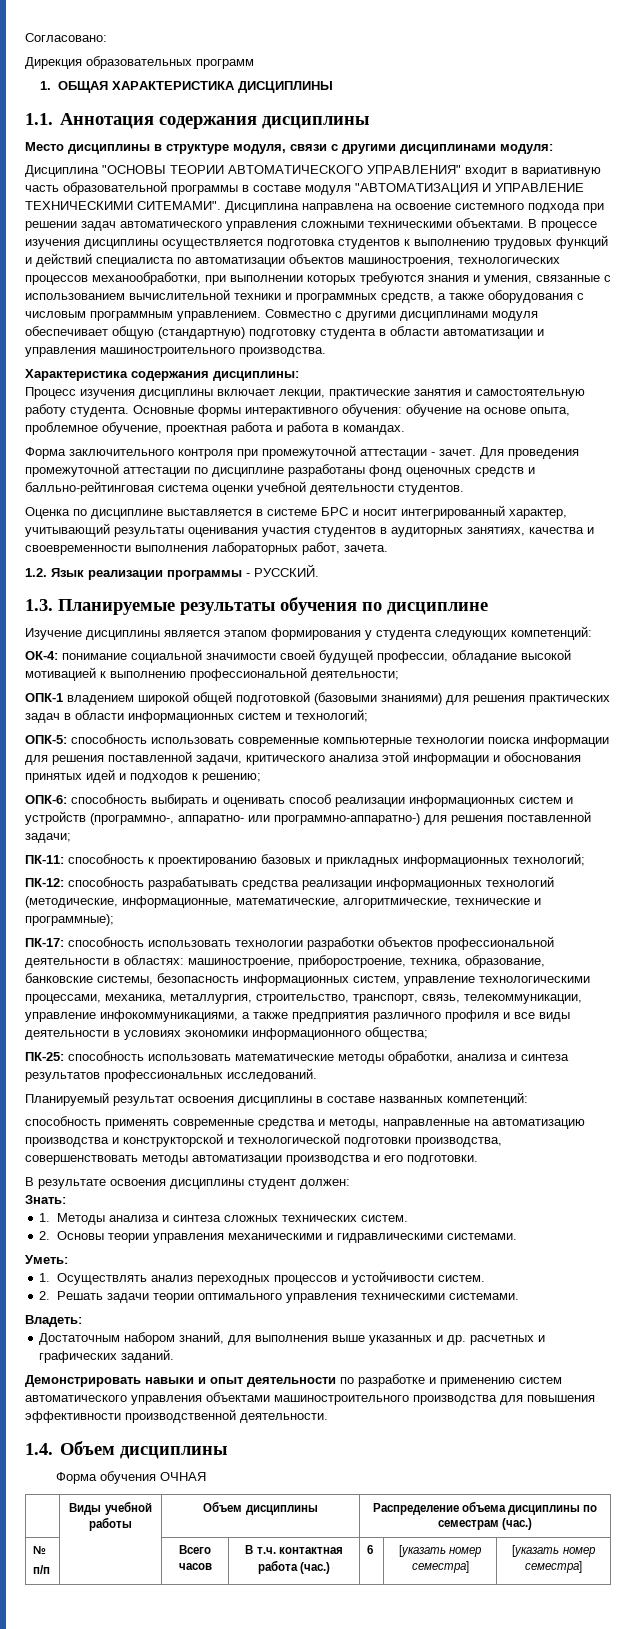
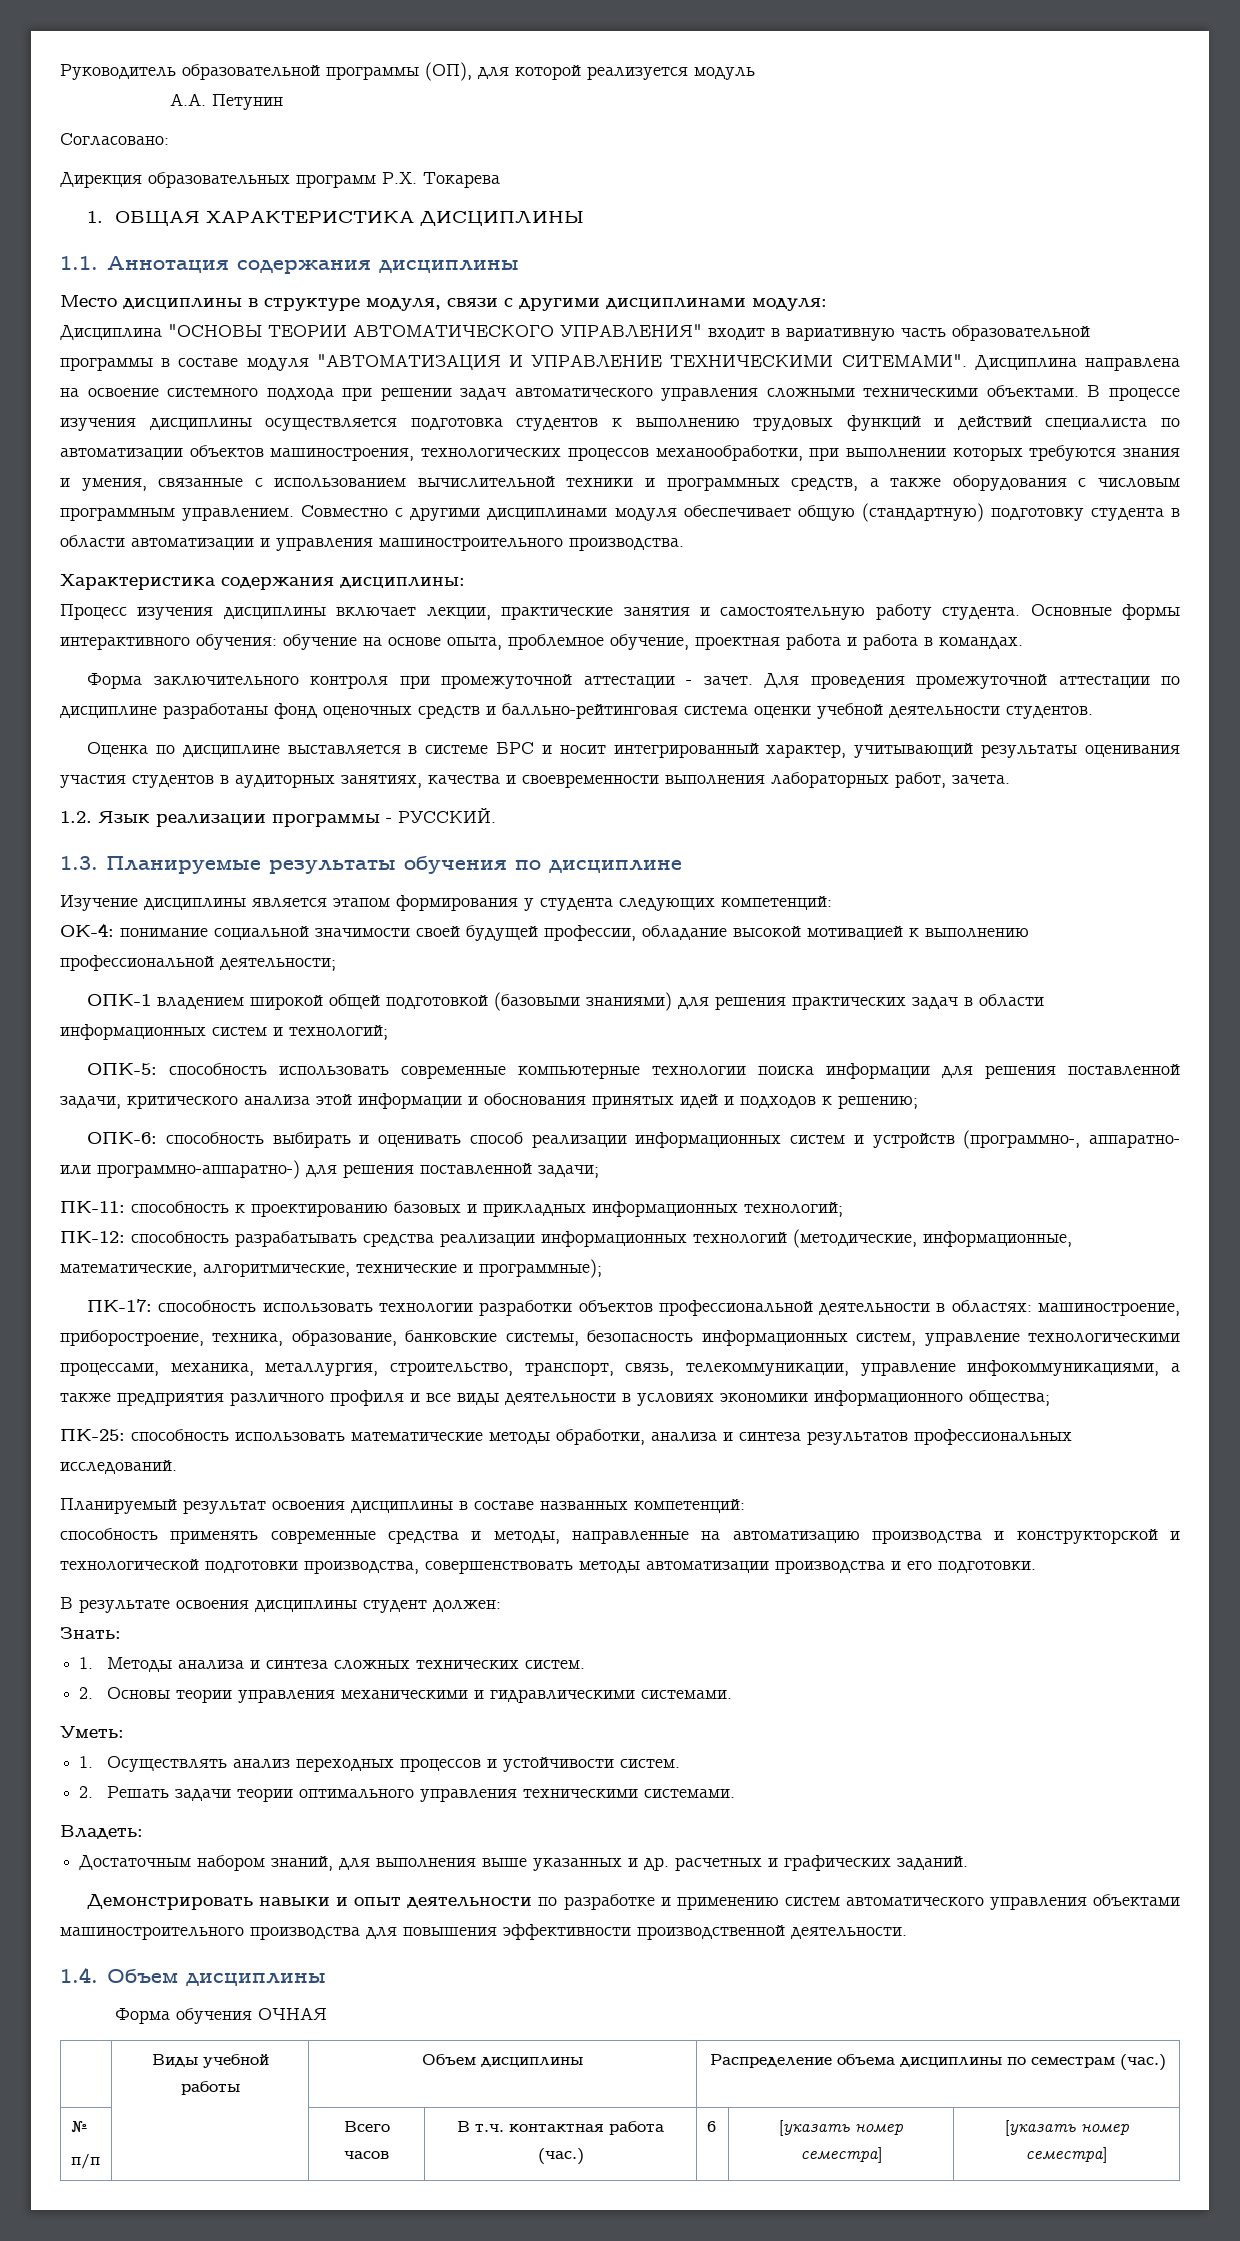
+ Руководитель образовательной программы (ОП), для которой реализуется модуль
+ А.А. Петунин
- Дирекция образовательных программ
+ Дирекция образовательных программ Р.Х. Токарева

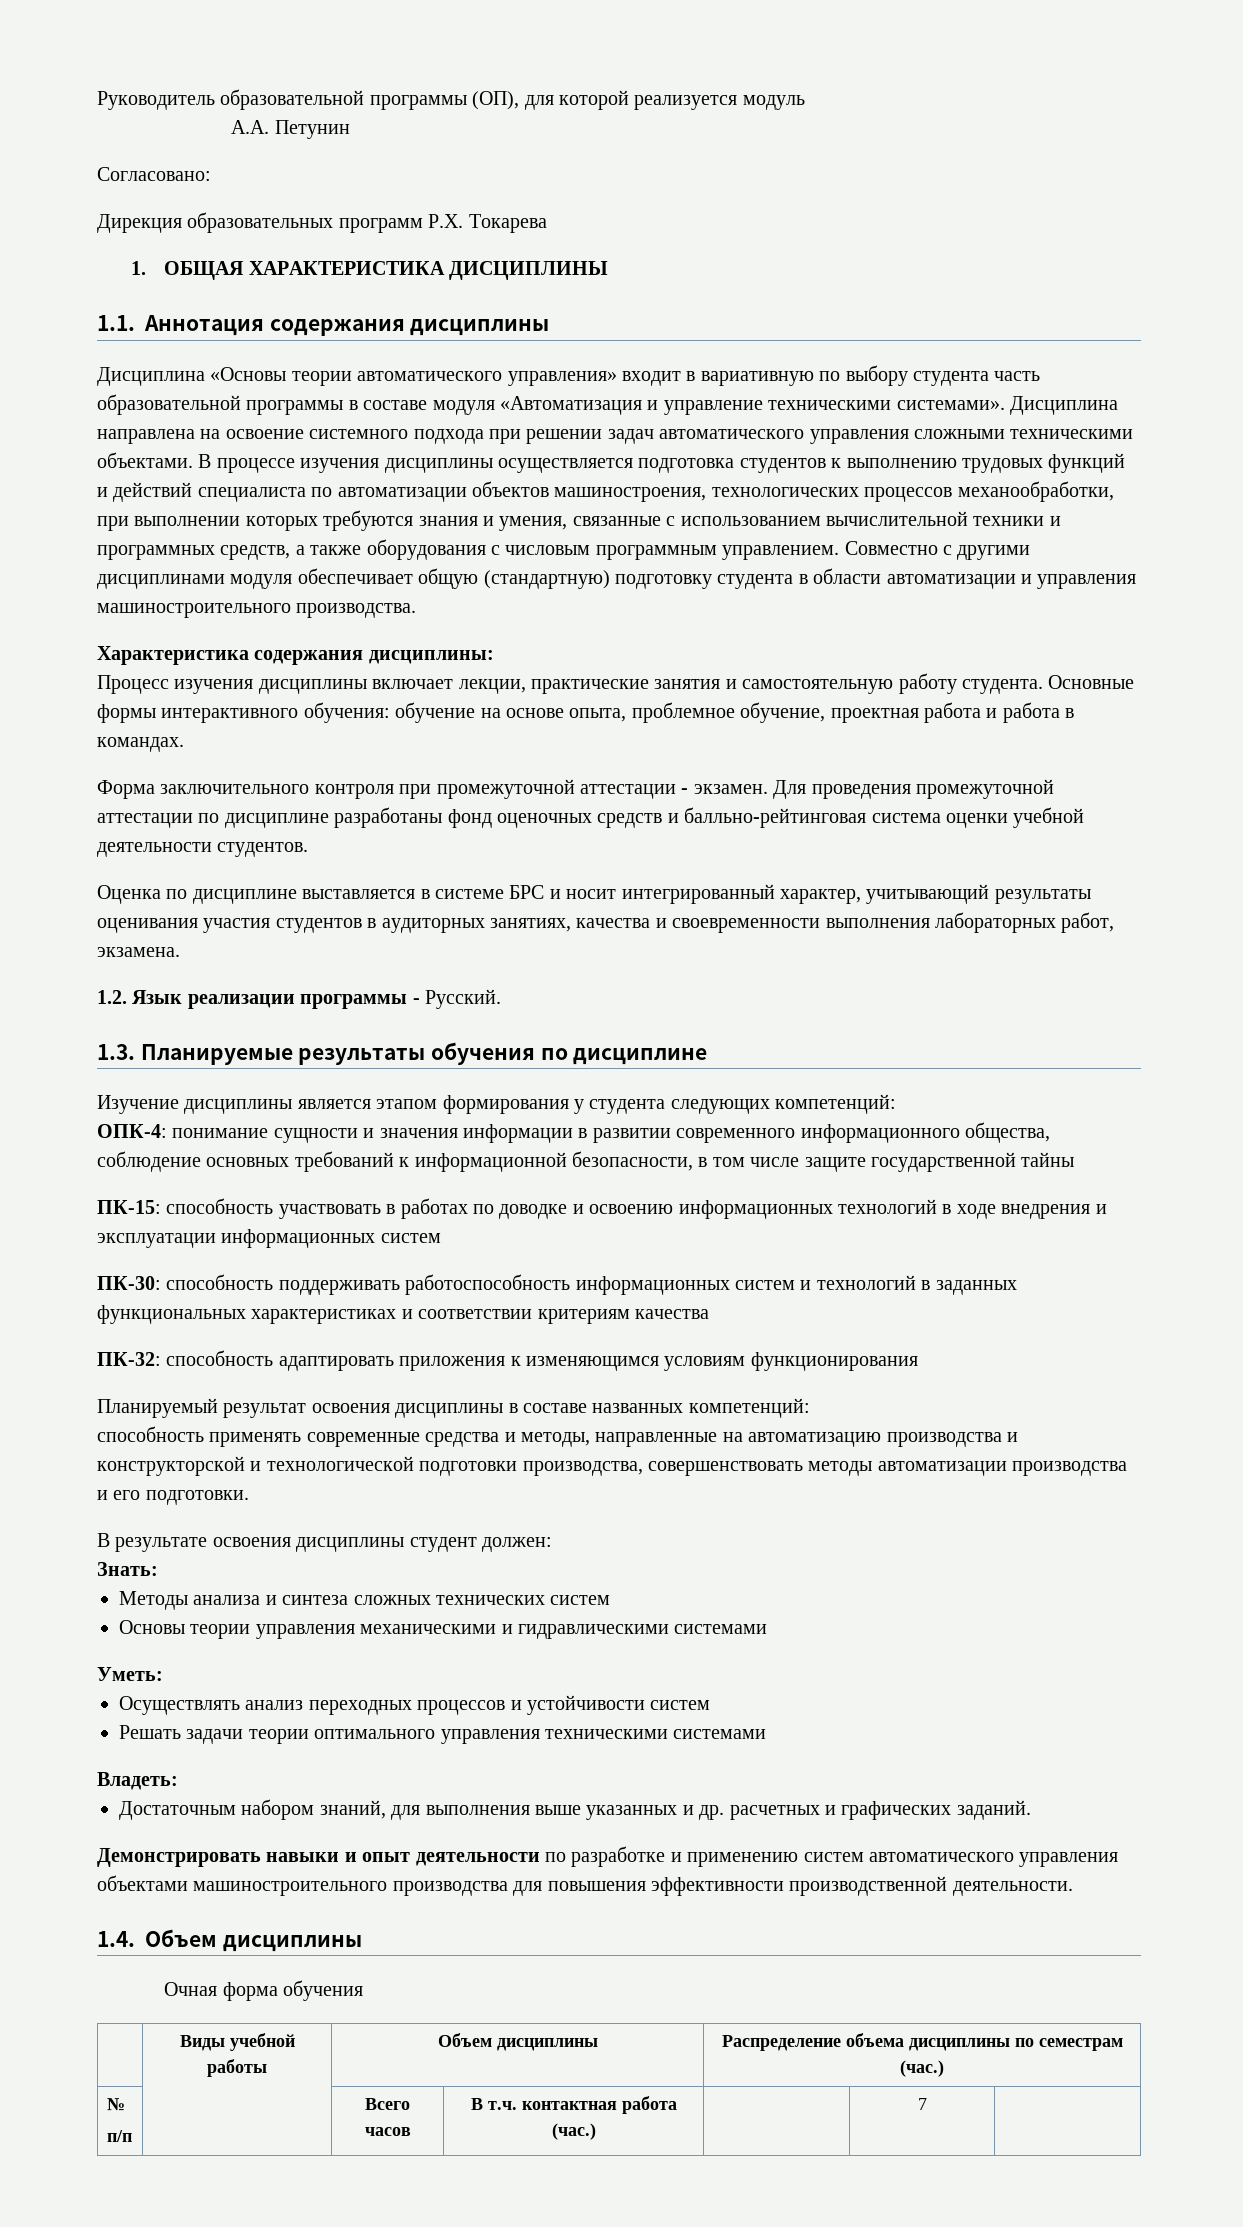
- Место дисциплины в структуре модуля, связи с другими дисциплинами модуля:
- Дисциплина "ОСНОВЫ ТЕОРИИ АВТОМАТИЧЕСКОГО УПРАВЛЕНИЯ" входит в вариативную часть образовательной программы в составе модуля "АВТОМАТИЗАЦИЯ И УПРАВЛЕНИЕ ТЕХНИЧЕСКИМИ СИТЕМАМИ".
+ Дисциплина «Основы теории автоматического управления» входит в вариативную по выбору студента часть образовательной программы в составе модуля «Автоматизация и управление техническими системами».
- Форма заключительного контроля при промежуточной аттестации - зачет.
+ Форма заключительного контроля при промежуточной аттестации - экзамен.
- Оценка по дисциплине выставляется в системе БРС и носит интегрированный характер, учитывающий результаты оценивания участия студентов в аудиторных занятиях, качества и своевременности выполнения лабораторных работ, зачета.
+ Оценка по дисциплине выставляется в системе БРС и носит интегрированный характер, учитывающий результаты оценивания участия студентов в аудиторных занятиях, качества и своевременности выполнения лабораторных работ, экзамена.
- 1.2. Язык реализации программы - РУССКИЙ.
+ 1.2. Язык реализации программы - Русский.
- ОК-4: понимание социальной значимости своей будущей профессии, обладание высокой мотивацией к выполнению профессиональной деятельности;
- ОПК-1 владением широкой общей подготовкой (базовыми знаниями) для решения практических задач в области информационных систем и технологий;
- ОПК-5: способность использовать современные компьютерные технологии поиска информации для решения поставленной задачи, критического анализа этой информации и обоснования принятых идей и подходов к решению;
- ОПК-6: способность выбирать и оценивать способ реализации информационных систем и устройств (программно-, аппаратно- или программно-аппаратно-) для решения поставленной задачи;
- ПК-11: способность к проектированию базовых и прикладных информационных технологий;
- ПК-12: способность разрабатывать средства реализации информационных технологий (методические, информационные, математические, алгоритмические, технические и программные);
- ПК-17: способность использовать технологии разработки объектов профессиональной деятельности в областях: машиностроение, приборостроение, техника, образование, банковские системы, безопасность информационных систем, управление технологическими процессами, механика, металлургия, строительство, транспорт, связь, телекоммуникации, управление инфокоммуникациями, а также предприятия различного профиля и все виды деятельности в условиях экономики информационного общества;
- ПК-25: способность использовать математические методы обработки, анализа и синтеза результатов профессиональных исследований.
+ ОПК-4: понимание сущности и значения информации в развитии современного информационного общества, соблюдение основных требований к информационной безопасности, в том числе защите государственной тайны
+ ПК-15: способность участвовать в работах по доводке и освоению информационных технологий в ходе внедрения и эксплуатации информационных систем
+ ПК-30: способность поддерживать работоспособность информационных систем и технологий в заданных функциональных характеристиках и соответствии критериям качества
+ ПК-32: способность адаптировать приложения к изменяющимся условиям функционирования
- 1. Методы анализа и синтеза сложных технических систем.
- 2. Основы теории управления механическими и гидравлическими системами.
+ Методы анализа и синтеза сложных технических систем
+ Основы теории управления механическими и гидравлическими системами
- 1. Осуществлять анализ переходных процессов и устойчивости систем.
- 2. Решать задачи теории оптимального управления техническими системами.
+ Осуществлять анализ переходных процессов и устойчивости систем
+ Решать задачи теории оптимального управления техническими системами
- Форма обучения ОЧНАЯ
+ Очная форма обучения
  №
- п/п | | Всего часов | В т.ч. контактная работа (час.) | 6 | [указать номер семестра] | [указать номер семестра]
+ п/п | | Всего часов | В т.ч. контактная работа (час.) | | 7 |

